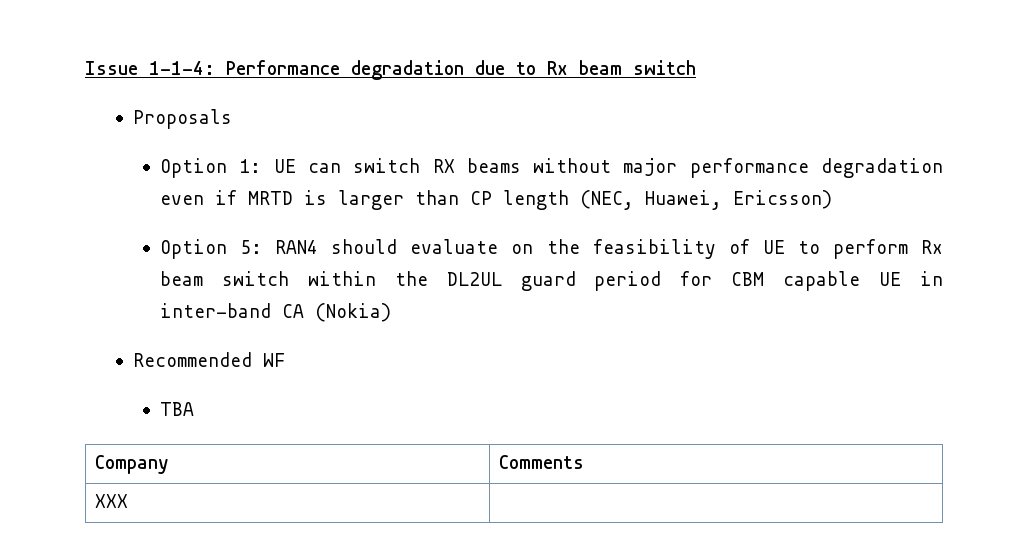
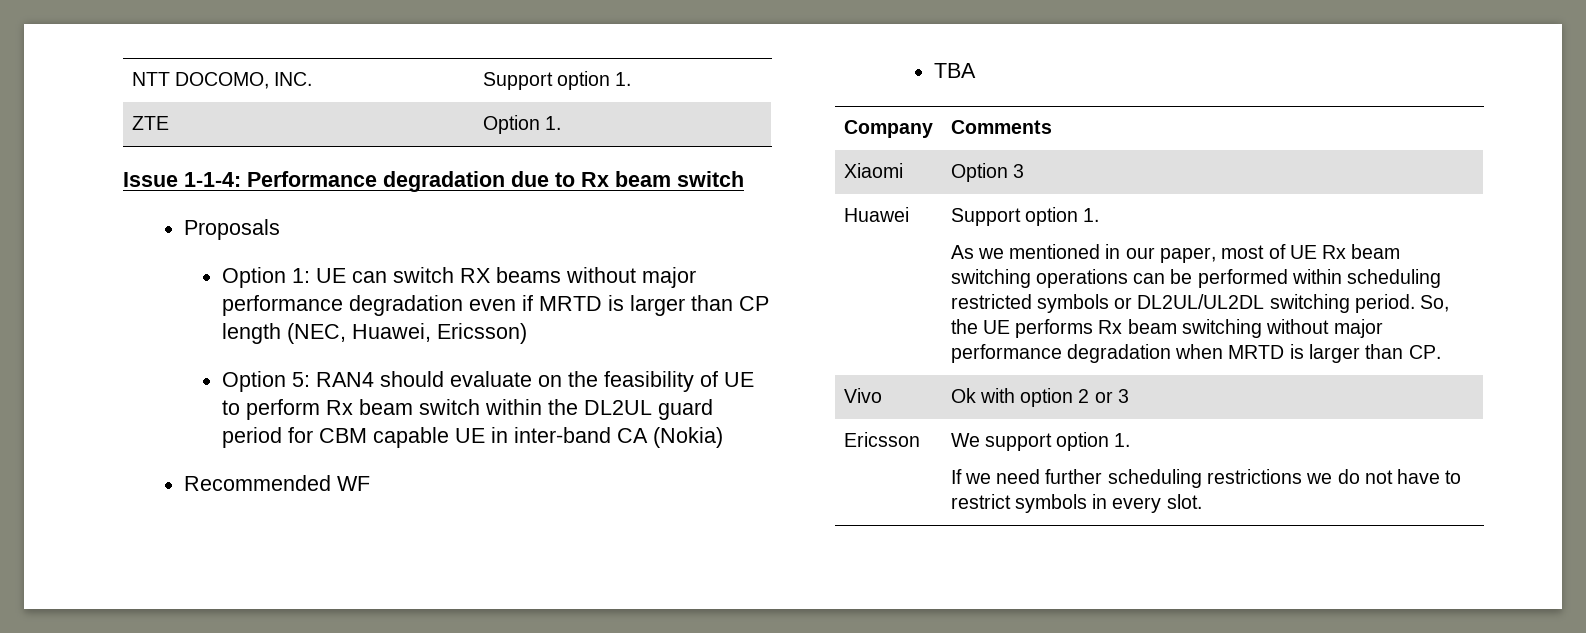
+ NTT DOCOMO, INC. | Support option 1.
+ ZTE | Option 1.
- XXX |
+ Xiaomi | Option 3
+ Huawei | Support option 1.
+ As we mentioned in our paper, most of UE Rx beam switching operations can be performed within scheduling restricted symbols or DL2UL/UL2DL switching period. So, the UE performs Rx beam switching without major performance degradation when MRTD is larger than CP.
+ Vivo | Ok with option 2 or 3
+ Ericsson | We support option 1.
+ If we need further scheduling restrictions we do not have to restrict symbols in every slot.

